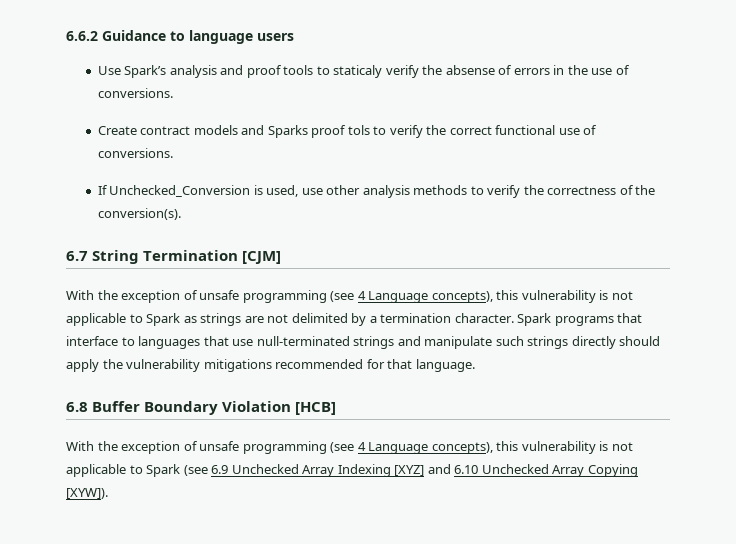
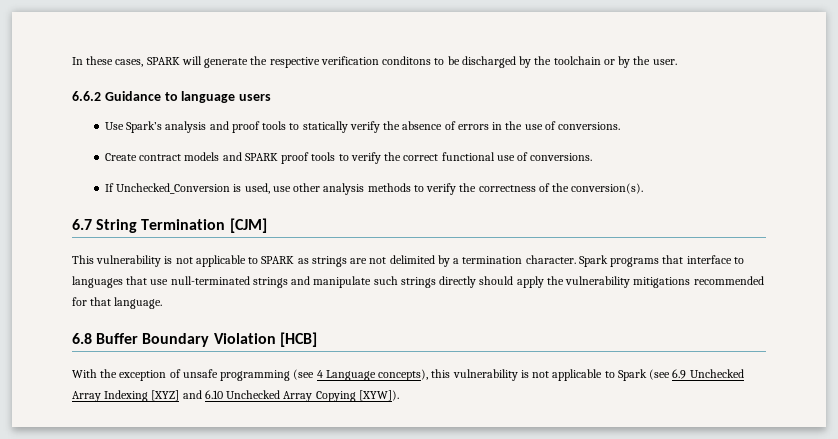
+ In these cases, SPARK will generate the respective verification conditons to be discharged by the toolchain or by the user.
- Use Spark’s analysis and proof tools to staticaly verify the absense of errors in the use of conversions.
+ Use Spark’s analysis and proof tools to statically verify the absence of errors in the use of conversions.
- Create contract models and Sparks proof tols to verify the correct functional use of conversions.
+ Create contract models and SPARK proof tools to verify the correct functional use of conversions.
- With the exception of unsafe programming (see 4 Language concepts), this vulnerability is not applicable to Spark as strings are not delimited by a termination character.
+ This vulnerability is not applicable to SPARK as strings are not delimited by a termination character.

